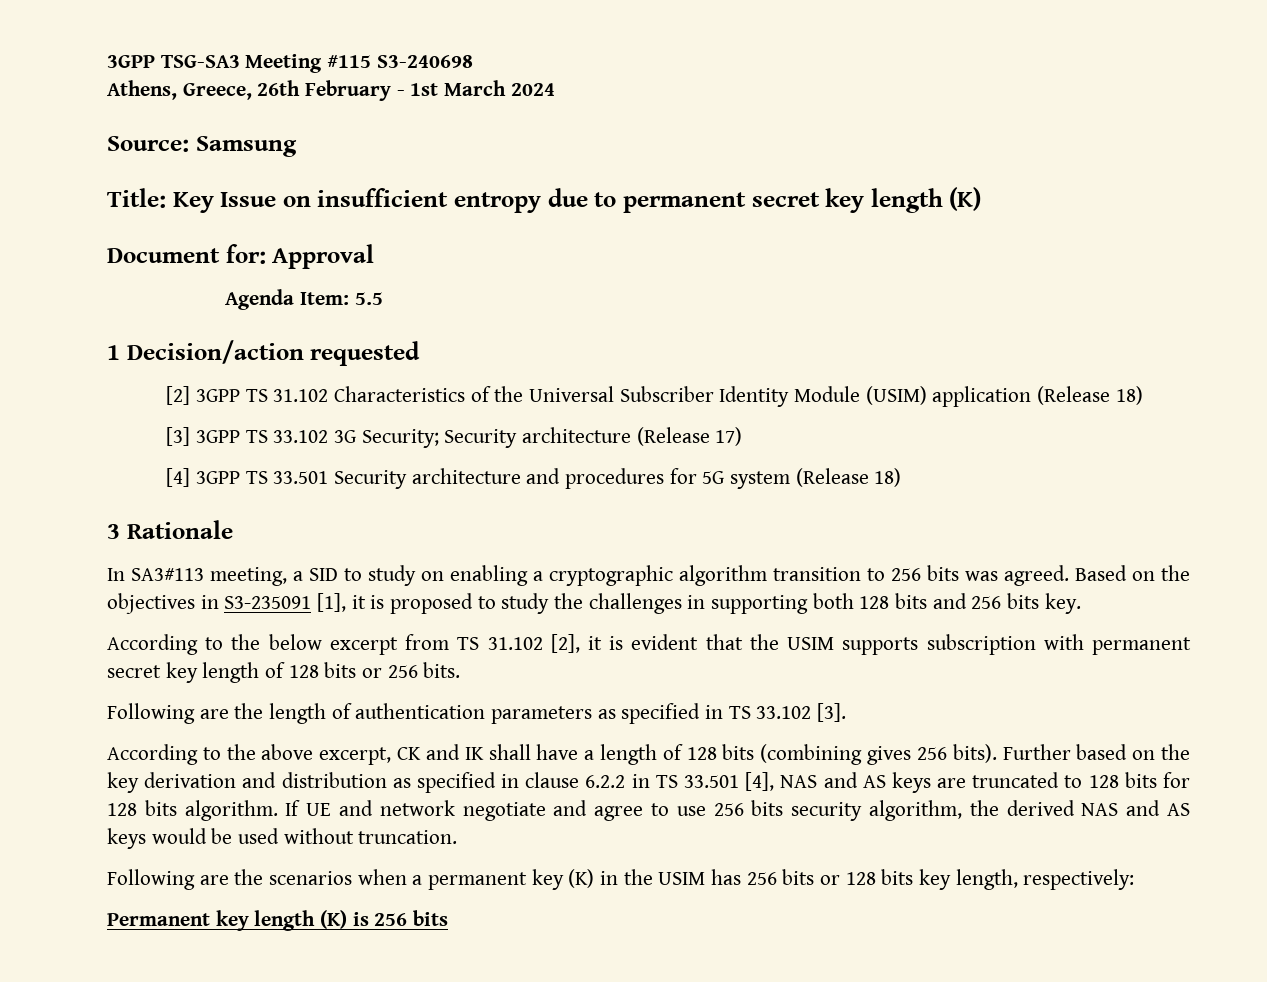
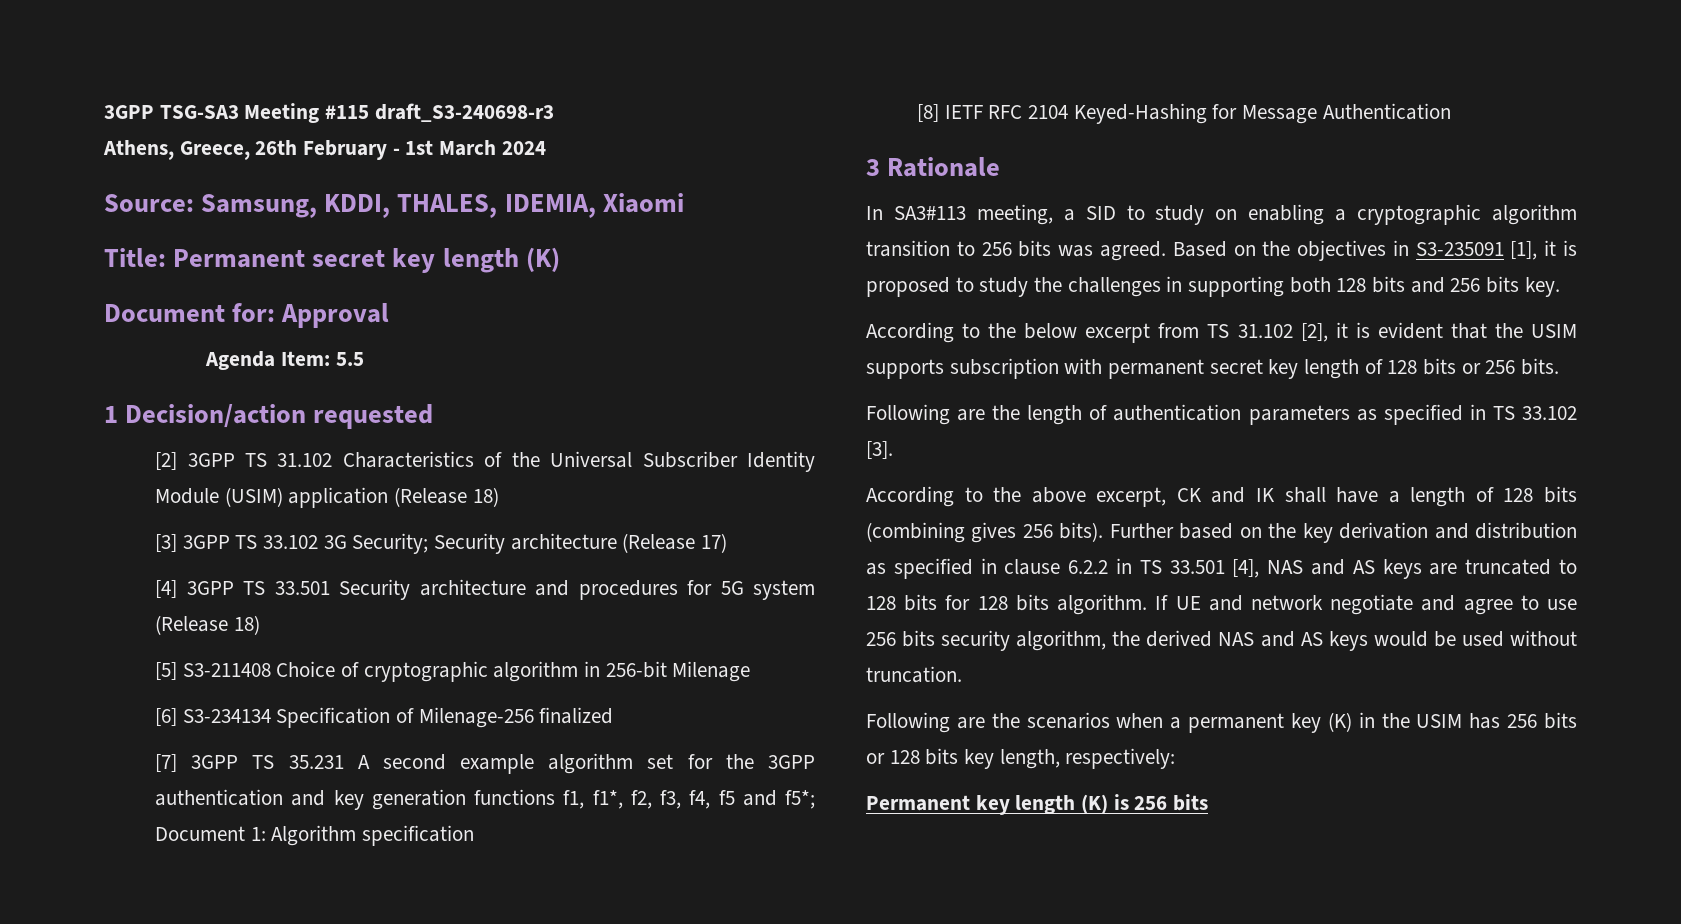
- 3GPP TSG-SA3 Meeting #115 S3-240698
+ 3GPP TSG-SA3 Meeting #115 draft_S3-240698-r3
- Source: Samsung
- Title: Key Issue on insufficient entropy due to permanent secret key length (K)
+ Source: Samsung, KDDI, THALES, IDEMIA, Xiaomi
+ Title: Permanent secret key length (K)
+ [5] S3‑211408 Choice of cryptographic algorithm in 256-bit Milenage
+ [6] S3‑234134 Specification of Milenage-256 finalized
+ [7] 3GPP TS 35.231 A second example algorithm set for the 3GPP authentication and key generation functions f1, f1*, f2, f3, f4, f5 and f5*; Document 1: Algorithm specification
+ [8] IETF RFC 2104 Keyed-Hashing for Message Authentication

